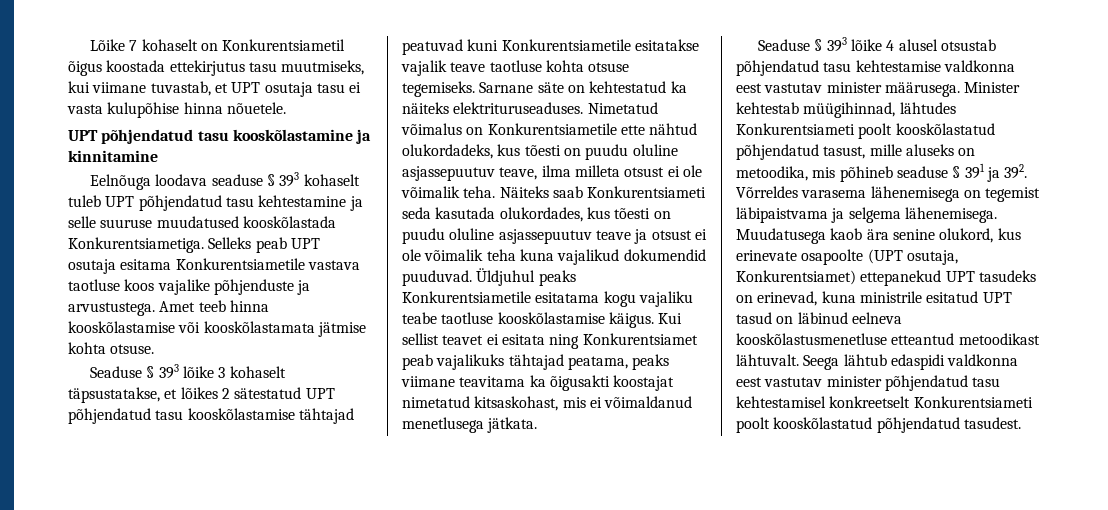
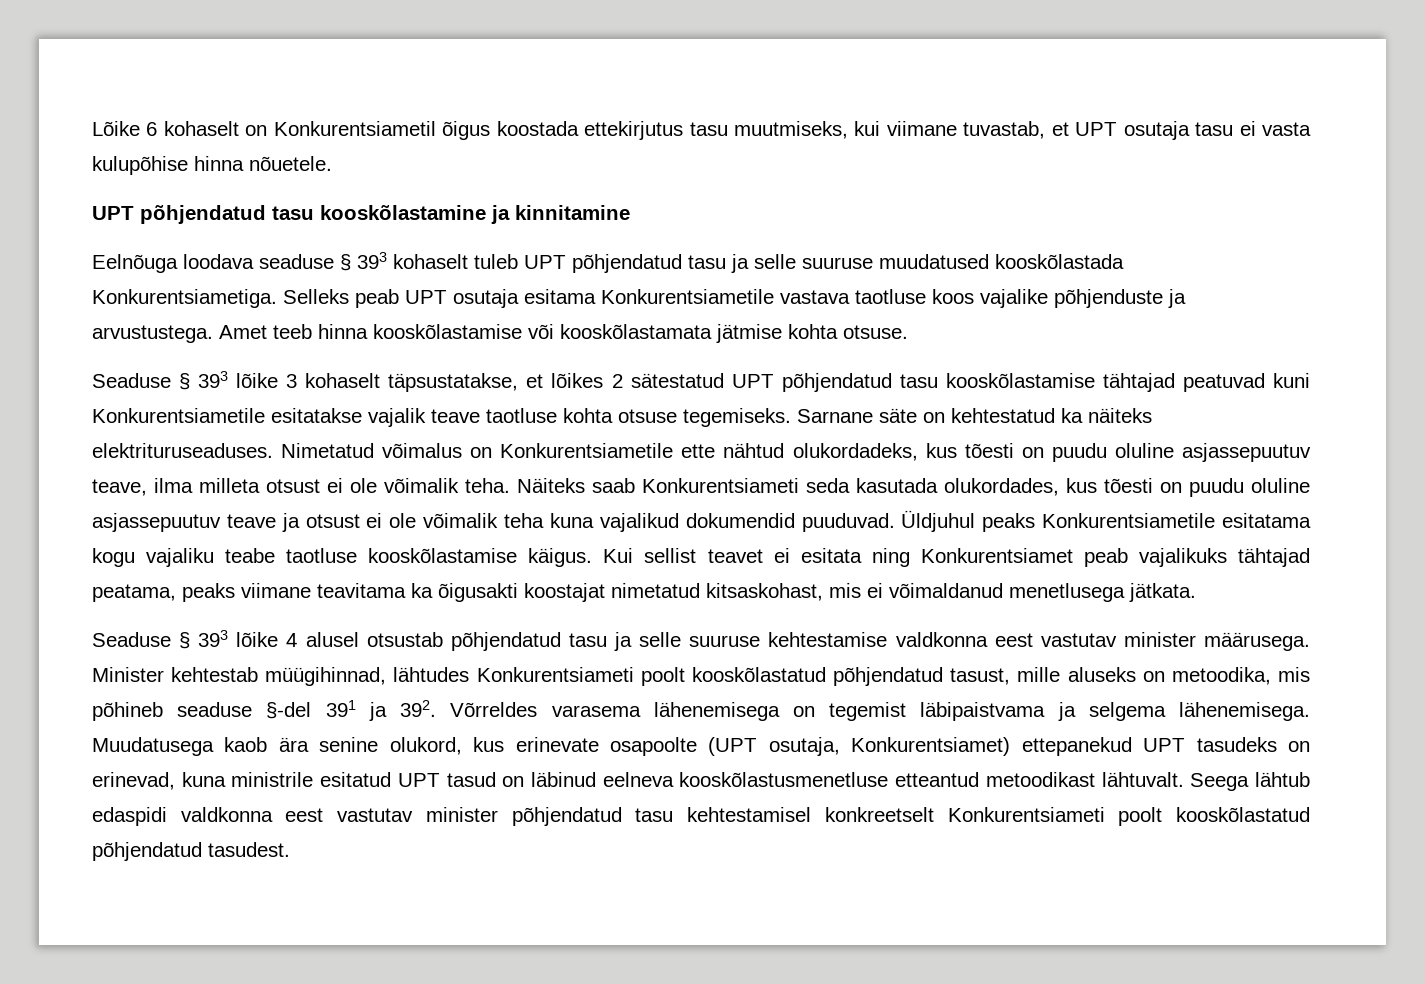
- Lõike 7 kohaselt on Konkurentsiametil õigus koostada ettekirjutus tasu muutmiseks, kui viimane tuvastab, et UPT osutaja tasu ei vasta kulupõhise hinna nõuetele.
+ Lõike 6 kohaselt on Konkurentsiametil õigus koostada ettekirjutus tasu muutmiseks, kui viimane tuvastab, et UPT osutaja tasu ei vasta kulupõhise hinna nõuetele.
- Eelnõuga loodava seaduse § 393 kohaselt tuleb UPT põhjendatud tasu kehtestamine ja selle suuruse muudatused kooskõlastada Konkurentsiametiga.
+ Eelnõuga loodava seaduse § 393 kohaselt tuleb UPT põhjendatud tasu ja selle suuruse muudatused kooskõlastada Konkurentsiametiga.
- Seaduse § 393 lõike 4 alusel otsustab põhjendatud tasu kehtestamise valdkonna eest vastutav minister määrusega.
+ Seaduse § 393 lõike 4 alusel otsustab põhjendatud tasu ja selle suuruse kehtestamise valdkonna eest vastutav minister määrusega.
- Minister kehtestab müügihinnad, lähtudes Konkurentsiameti poolt kooskõlastatud põhjendatud tasust, mille aluseks on metoodika, mis põhineb seaduse § 391 ja 392. Võrreldes varasema lähenemisega on tegemist läbipaistvama ja selgema lähenemisega.
+ Minister kehtestab müügihinnad, lähtudes Konkurentsiameti poolt kooskõlastatud põhjendatud tasust, mille aluseks on metoodika, mis põhineb seaduse §-del 391 ja 392. Võrreldes varasema lähenemisega on tegemist läbipaistvama ja selgema lähenemisega.

